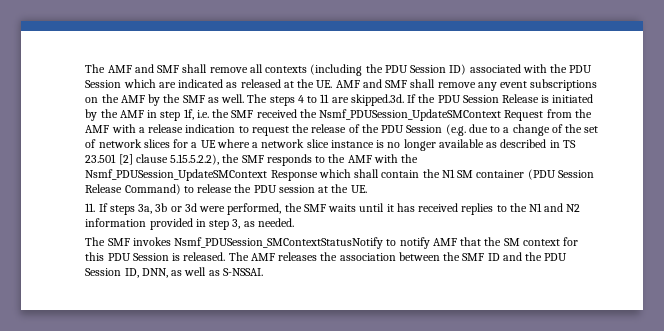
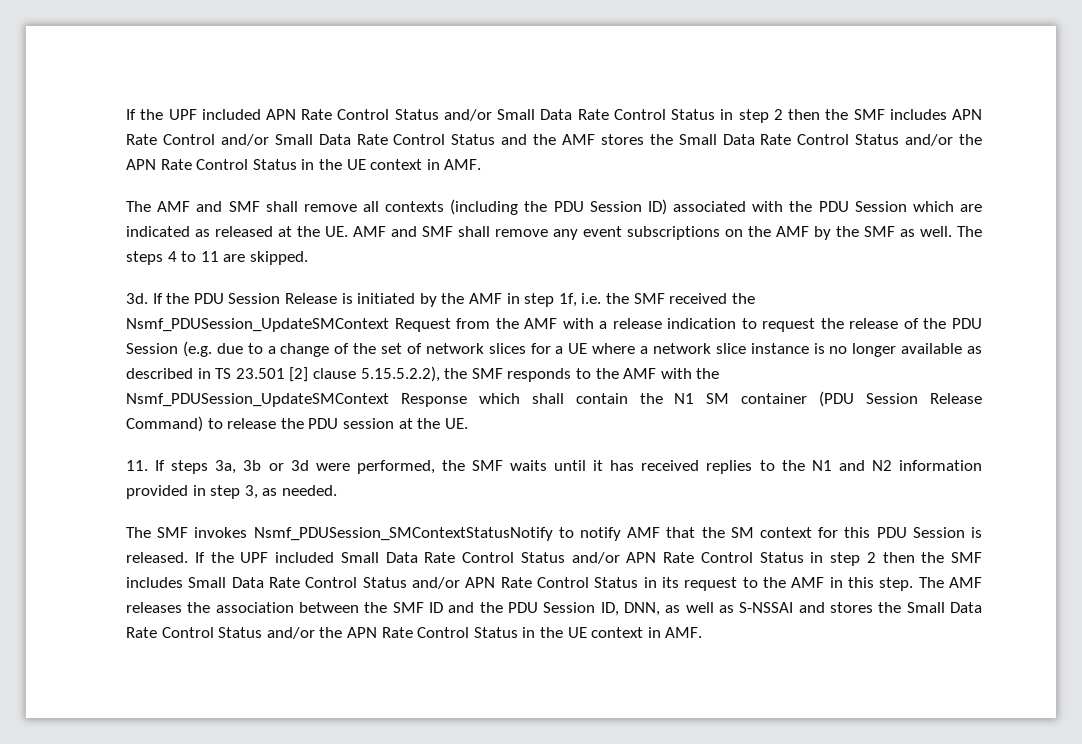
+ If the UPF included APN Rate Control Status and/or Small Data Rate Control Status in step 2 then the SMF includes APN Rate Control and/or Small Data Rate Control Status and the AMF stores the Small Data Rate Control Status and/or the APN Rate Control Status in the UE context in AMF.
- The steps 4 to 11 are skipped.3d. If the PDU Session Release is initiated by the AMF in step 1f, i.e. the SMF received the Nsmf_PDUSession_UpdateSMContext Request from the AMF with a release indication to request the release of the PDU Session (e.g. due to a change of the set of network slices for a UE where a network slice instance is no longer available as described in TS 23.501 [2] clause 5.15.5.2.2), the SMF responds to the AMF with the Nsmf_PDUSession_UpdateSMContext Response which shall contain the N1 SM container (PDU Session Release Command) to release the PDU session at the UE.
+ The steps 4 to 11 are skipped.
+ 3d. If the PDU Session Release is initiated by the AMF in step 1f, i.e. the SMF received the Nsmf_PDUSession_UpdateSMContext Request from the AMF with a release indication to request the release of the PDU Session (e.g. due to a change of the set of network slices for a UE where a network slice instance is no longer available as described in TS 23.501 [2] clause 5.15.5.2.2), the SMF responds to the AMF with the Nsmf_PDUSession_UpdateSMContext Response which shall contain the N1 SM container (PDU Session Release Command) to release the PDU session at the UE.
+ If the UPF included Small Data Rate Control Status and/or APN Rate Control Status in step 2 then the SMF includes Small Data Rate Control Status and/or APN Rate Control Status in its request to the AMF in this step.
- The AMF releases the association between the SMF ID and the PDU Session ID, DNN, as well as S-NSSAI.
+ The AMF releases the association between the SMF ID and the PDU Session ID, DNN, as well as S-NSSAI and stores the Small Data Rate Control Status and/or the APN Rate Control Status in the UE context in AMF.

